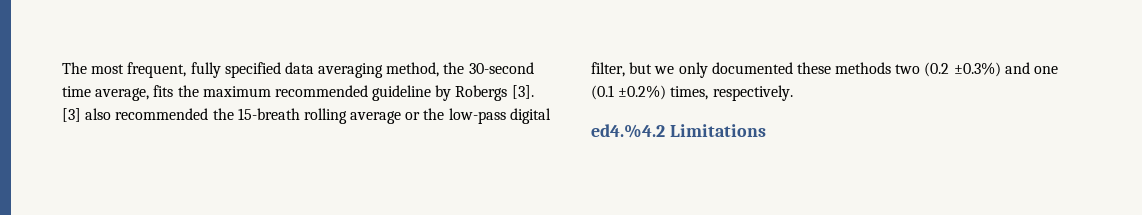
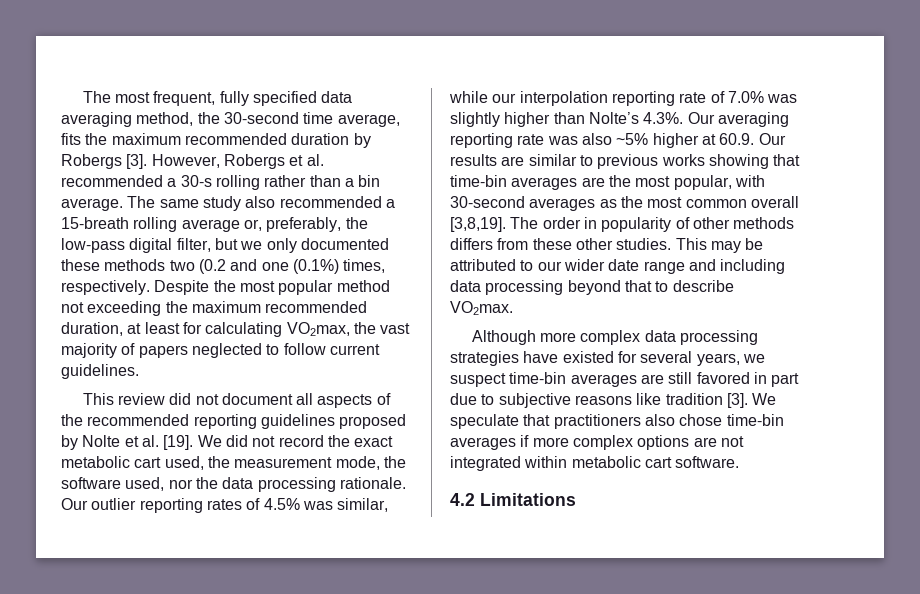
- The most frequent, fully specified data averaging method, the 30-second time average, fits the maximum recommended guideline by Robergs [3].
+ The most frequent, fully specified data averaging method, the 30-second time average, fits the maximum recommended duration by Robergs [3].
- [3] also recommended the 15-breath rolling average or the low-pass digital filter, but we only documented these methods two (0.2 ±0.3%) and one (0.1 ±0.2%) times, respectively.
- ed4.%4.2 Limitations
+ However, Robergs et al. recommended a 30-s rolling rather than a bin average. The same study also recommended a 15-breath rolling average or, preferably, the low-pass digital filter, but we only documented these methods two (0.2 and one (0.1%) times, respectively. Despite the most popular method not exceeding the maximum recommended duration, at least for calculating VO2max, the vast majority of papers neglected to follow current guidelines.
+ This review did not document all aspects of the recommended reporting guidelines proposed by Nolte et al. [19]. We did not record the exact metabolic cart used, the measurement mode, the software used, nor the data processing rationale. Our outlier reporting rates of 4.5% was similar, while our interpolation reporting rate of 7.0% was slightly higher than Nolte’s 4.3%. Our averaging reporting rate was also ~5% higher at 60.9. Our results are similar to previous works showing that time-bin averages are the most popular, with 30-second averages as the most common overall [3,8,19]. The order in popularity of other methods differs from these other studies. This may be attributed to our wider date range and including data processing beyond that to describe VO2max.
+ Although more complex data processing strategies have existed for several years, we suspect time-bin averages are still favored in part due to subjective reasons like tradition [3]. We speculate that practitioners also chose time-bin averages if more complex options are not integrated within metabolic cart software.
+ 4.2 Limitations

